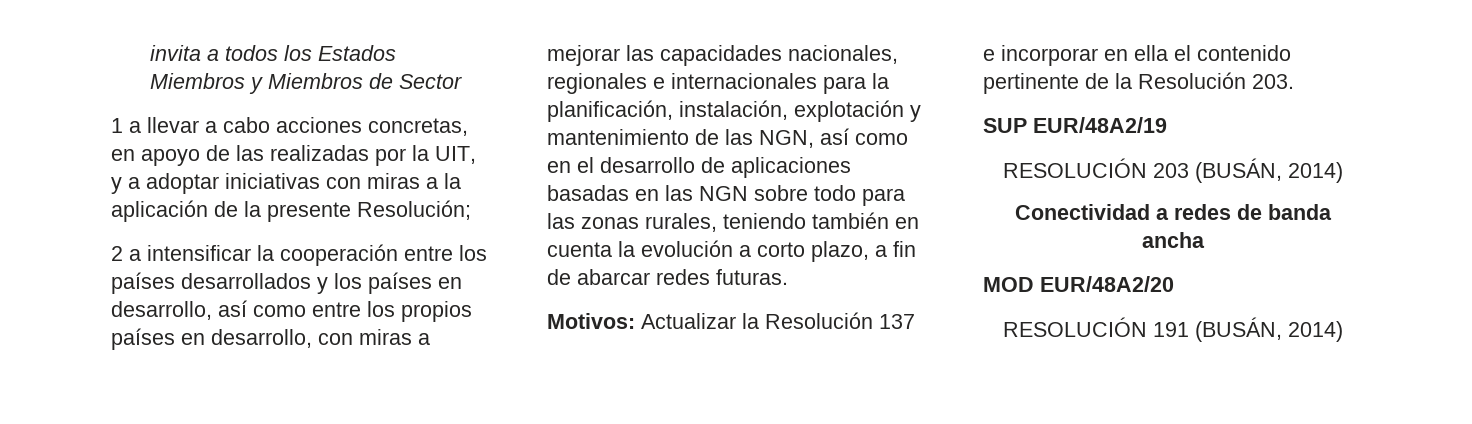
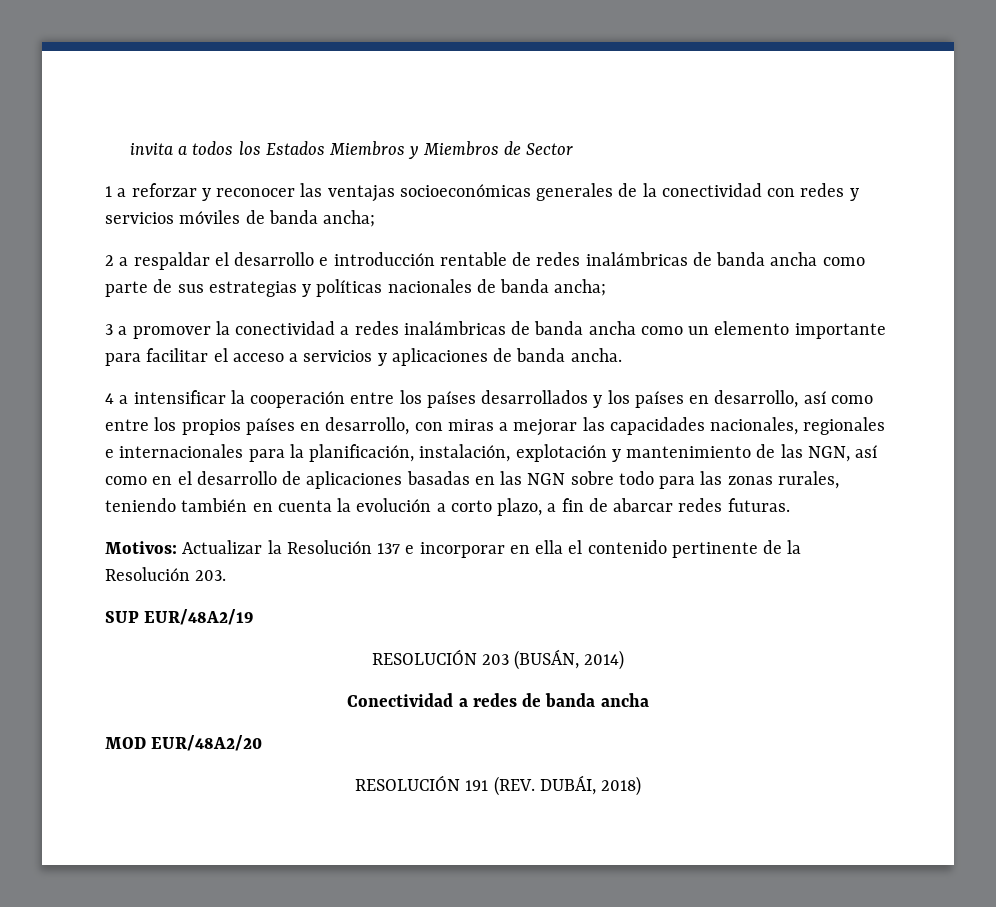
- 1 a llevar a cabo acciones concretas, en apoyo de las realizadas por la UIT, y a adoptar iniciativas con miras a la aplicación de la presente Resolución;
- 2 a intensificar la cooperación entre los países desarrollados y los países en desarrollo, así como entre los propios países en desarrollo, con miras a mejorar las capacidades nacionales, regionales e internacionales para la planificación, instalación, explotación y mantenimiento de las NGN, así como en el desarrollo de aplicaciones basadas en las NGN sobre todo para las zonas rurales, teniendo también en cuenta la evolución a corto plazo, a fin de abarcar redes futuras.
+ 1 a reforzar y reconocer las ventajas socioeconómicas generales de la conectividad con redes y servicios móviles de banda ancha;
+ 2 a respaldar el desarrollo e introducción rentable de redes inalámbricas de banda ancha como parte de sus estrategias y políticas nacionales de banda ancha;
+ 3 a promover la conectividad a redes inalámbricas de banda ancha como un elemento importante para facilitar el acceso a servicios y aplicaciones de banda ancha.
+ 4 a intensificar la cooperación entre los países desarrollados y los países en desarrollo, así como entre los propios países en desarrollo, con miras a mejorar las capacidades nacionales, regionales e internacionales para la planificación, instalación, explotación y mantenimiento de las NGN, así como en el desarrollo de aplicaciones basadas en las NGN sobre todo para las zonas rurales, teniendo también en cuenta la evolución a corto plazo, a fin de abarcar redes futuras.
- RESOLUCIÓN 191 (BUSÁN, 2014)
+ RESOLUCIÓN 191 (REV. DUBÁI, 2018)

